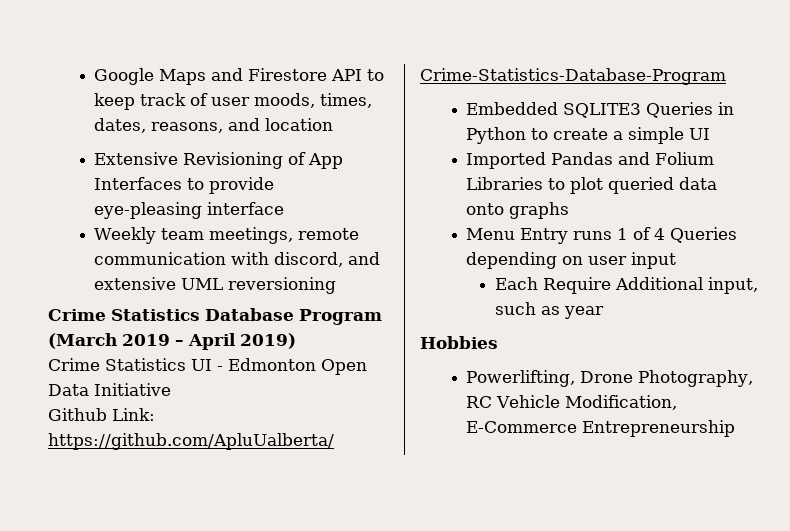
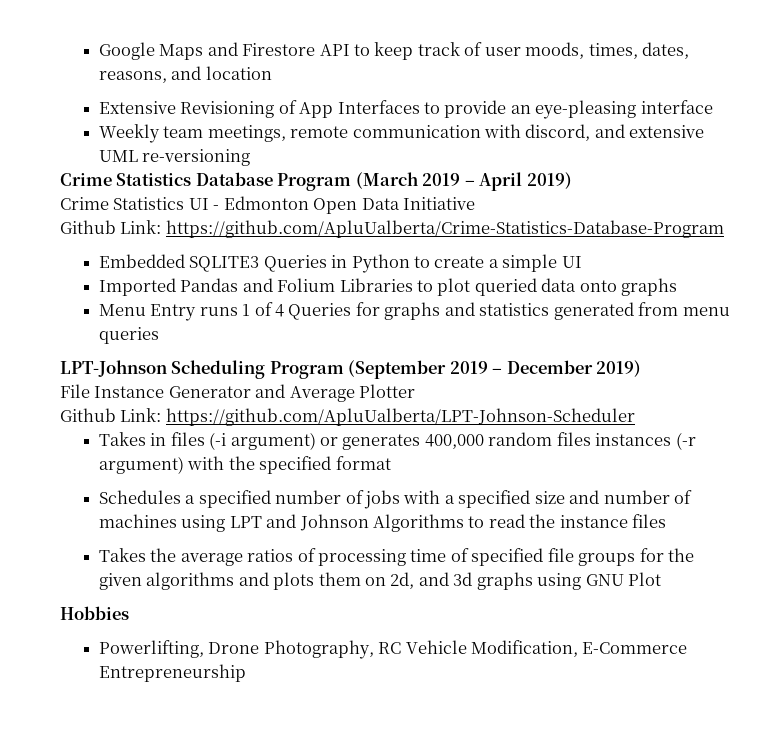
- Extensive Revisioning of App Interfaces to provide eye-pleasing interface
+ Extensive Revisioning of App Interfaces to provide an eye-pleasing interface
- Weekly team meetings, remote communication with discord, and extensive UML reversioning
+ Weekly team meetings, remote communication with discord, and extensive UML re-versioning
- Menu Entry runs 1 of 4 Queries depending on user input
- Each Require Additional input, such as year
+ Menu Entry runs 1 of 4 Queries for graphs and statistics generated from menu queries
+ LPT-Johnson Scheduling Program (September 2019 – December 2019)
+ File Instance Generator and Average Plotter
+ Github Link: https://github.com/ApluUalberta/LPT-Johnson-Scheduler
+ Takes in files (-i argument) or generates 400,000 random files instances (-r argument) with the specified format
+ Schedules a specified number of jobs with a specified size and number of machines using LPT and Johnson Algorithms to read the instance files
+ Takes the average ratios of processing time of specified file groups for the given algorithms and plots them on 2d, and 3d graphs using GNU Plot

